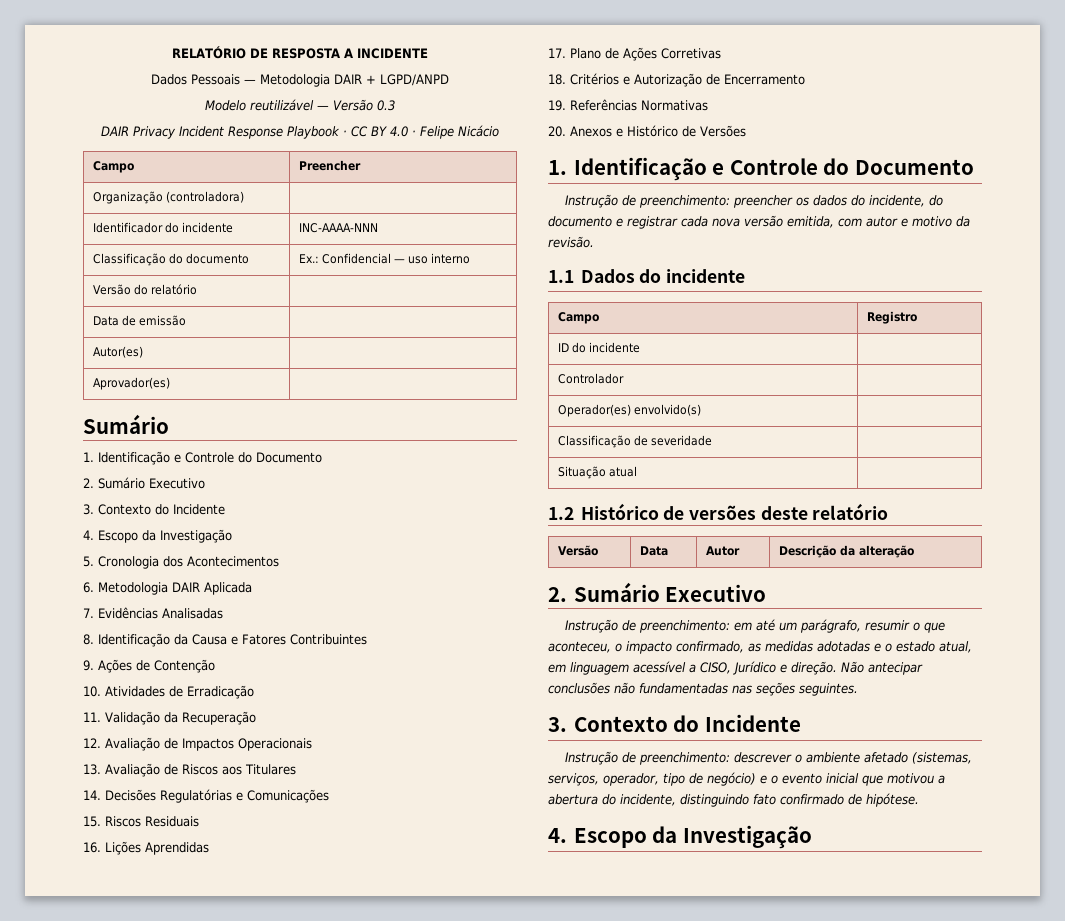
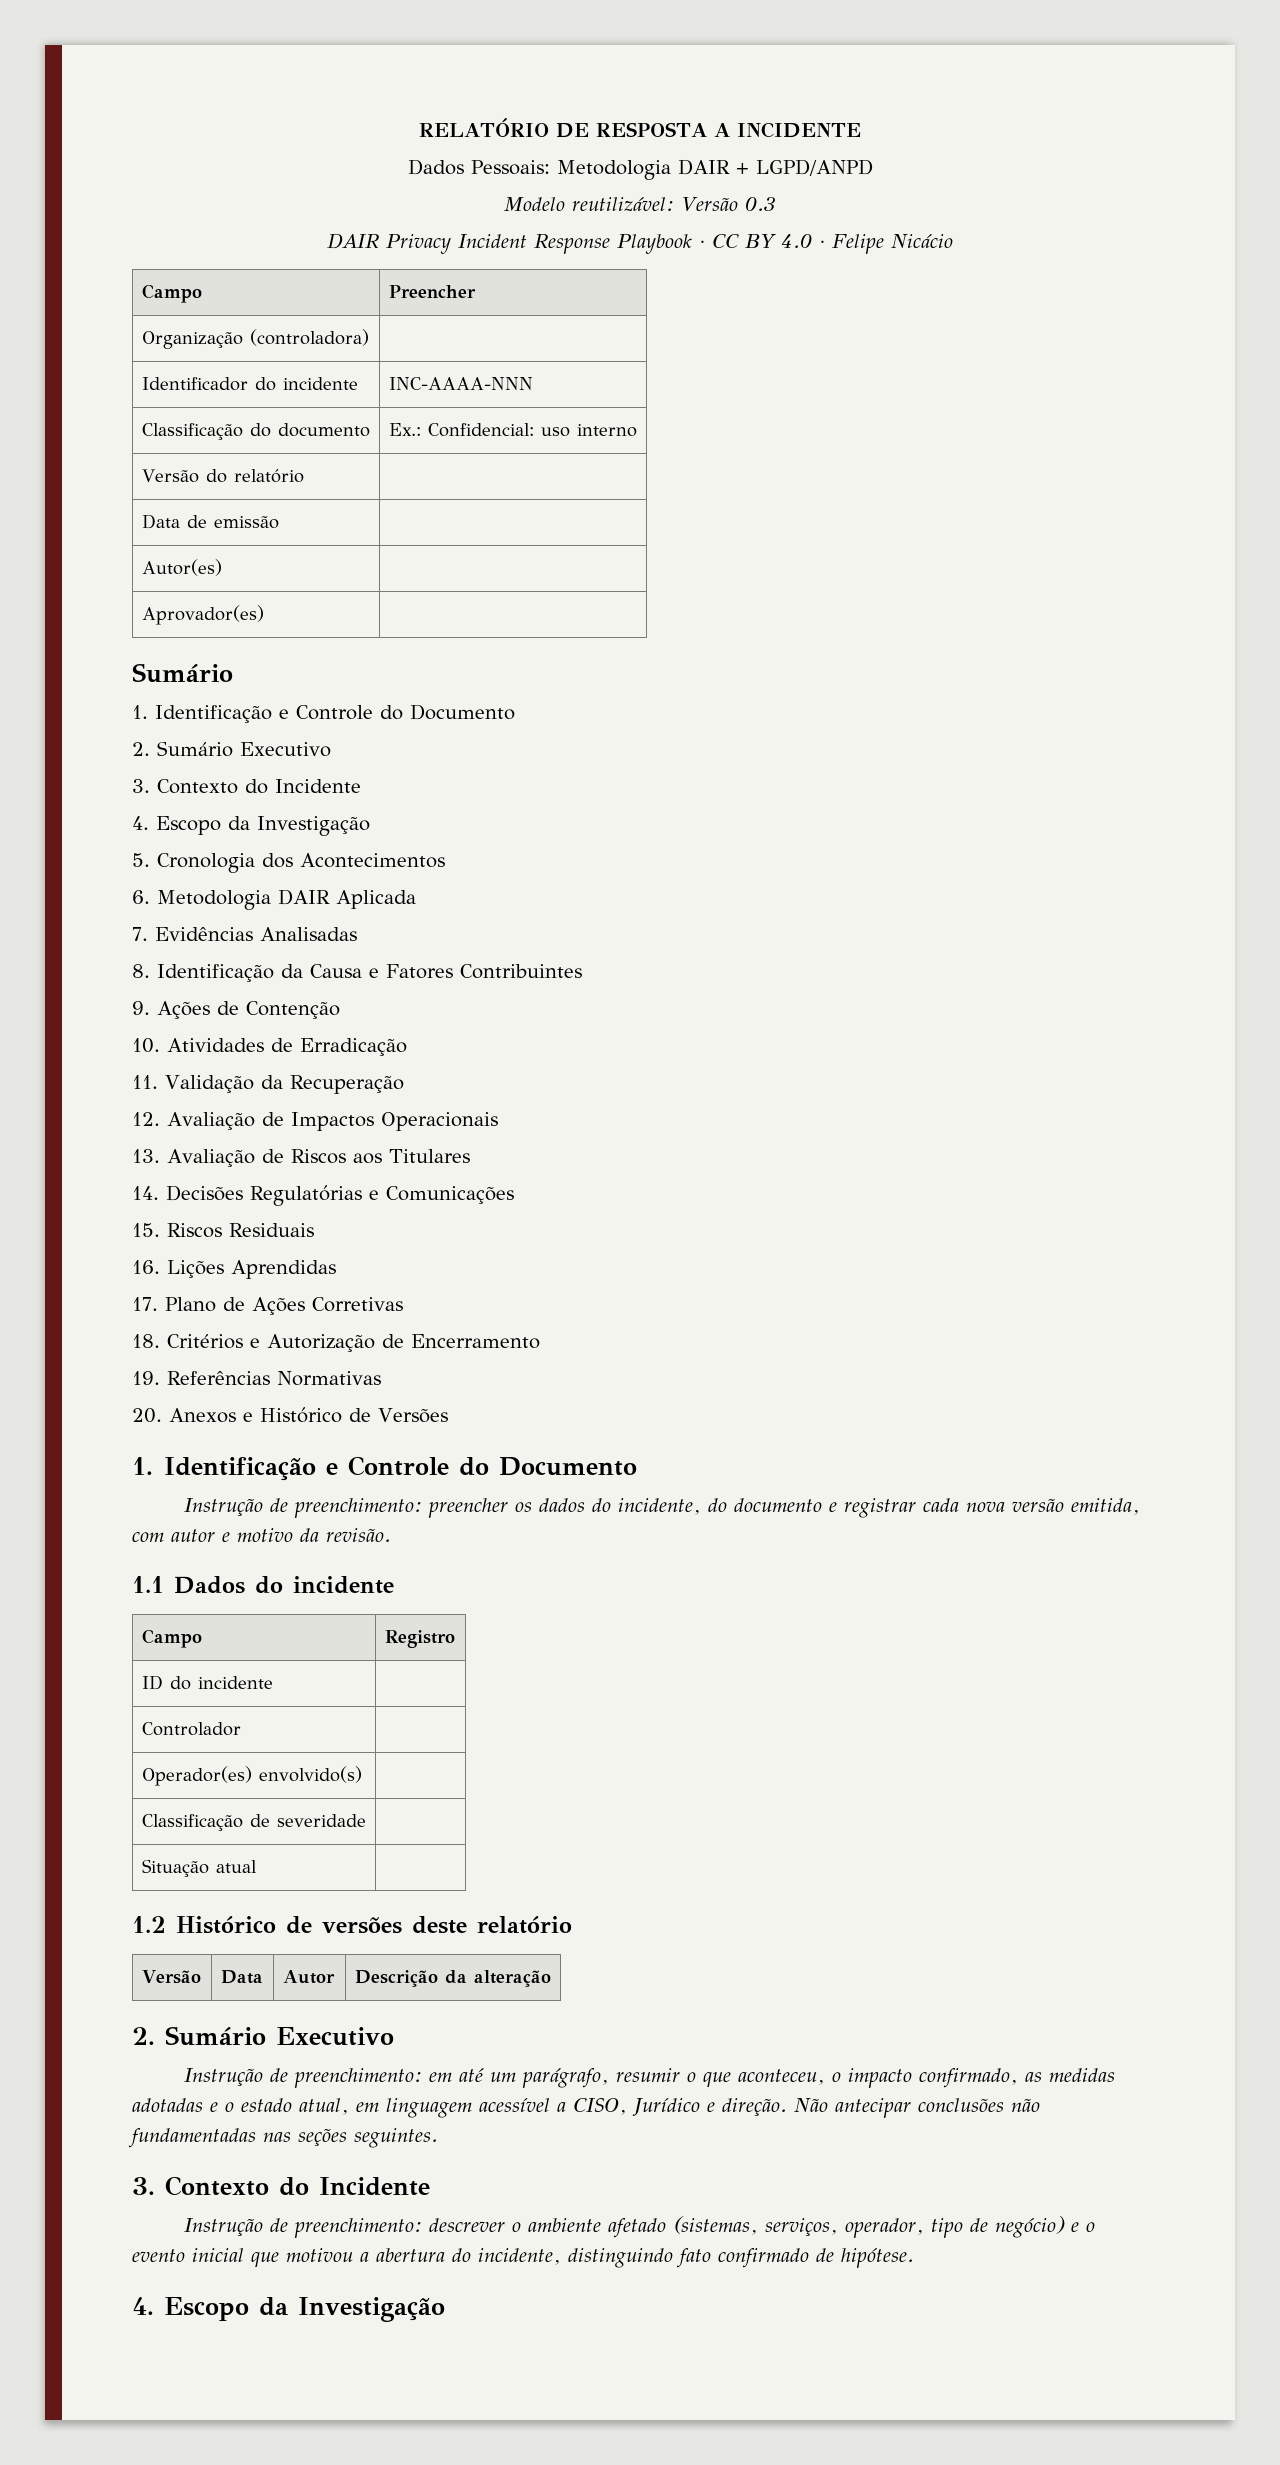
- Dados Pessoais — Metodologia DAIR + LGPD/ANPD
+ Dados Pessoais: Metodologia DAIR + LGPD/ANPD
- Modelo reutilizável — Versão 0.3
+ Modelo reutilizável: Versão 0.3
- Classificação do documento | Ex.: Confidencial — uso interno
+ Classificação do documento | Ex.: Confidencial: uso interno

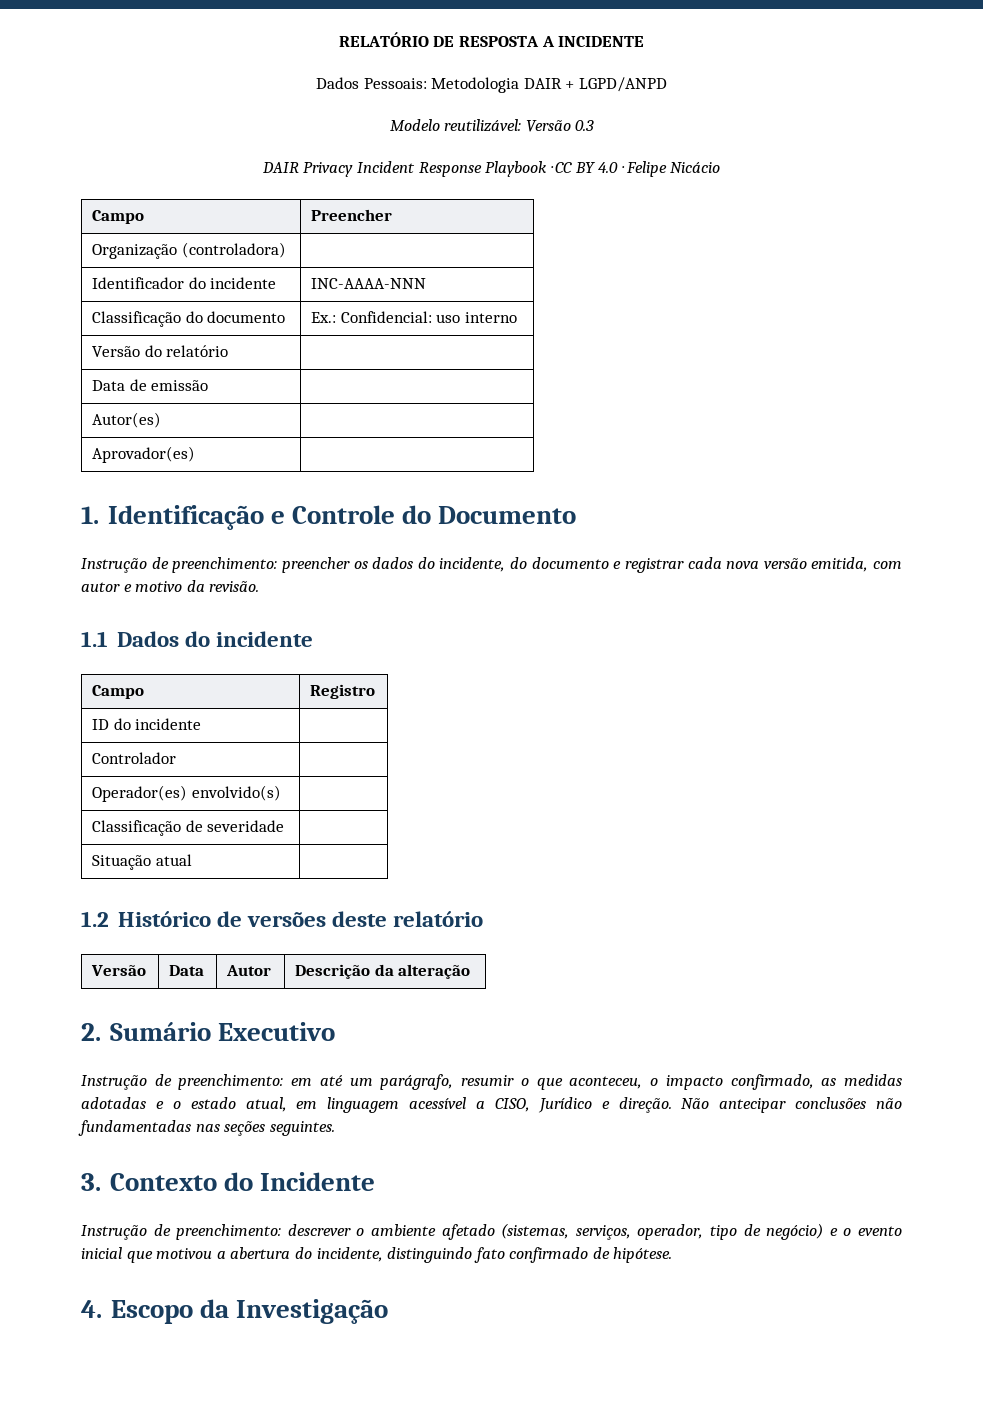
  Aprovador(es) |
- Sumário
- 1. Identificação e Controle do Documento
- 2. Sumário Executivo
- 3. Contexto do Incidente
- 4. Escopo da Investigação
- 5. Cronologia dos Acontecimentos
- 6. Metodologia DAIR Aplicada
- 7. Evidências Analisadas
- 8. Identificação da Causa e Fatores Contribuintes
- 9. Ações de Contenção
- 10. Atividades de Erradicação
- 11. Validação da Recuperação
- 12. Avaliação de Impactos Operacionais
- 13. Avaliação de Riscos aos Titulares
- 14. Decisões Regulatórias e Comunicações
- 15. Riscos Residuais
- 16. Lições Aprendidas
- 17. Plano de Ações Corretivas
- 18. Critérios e Autorização de Encerramento
- 19. Referências Normativas
- 20. Anexos e Histórico de Versões

